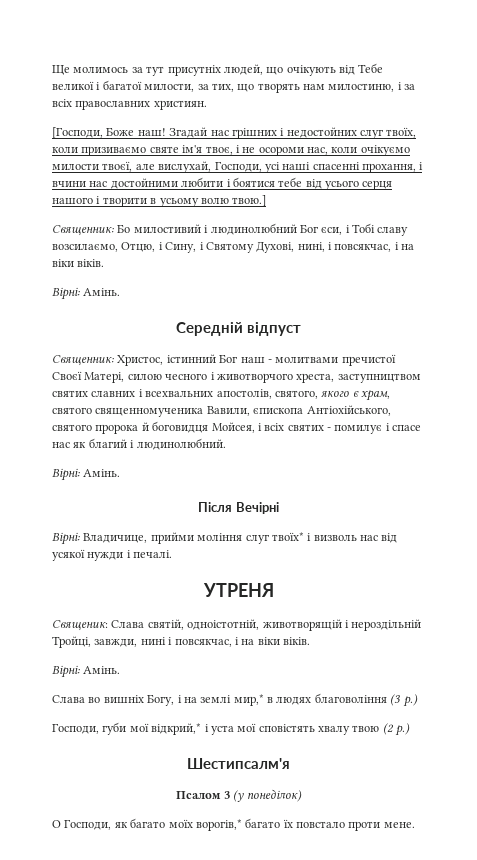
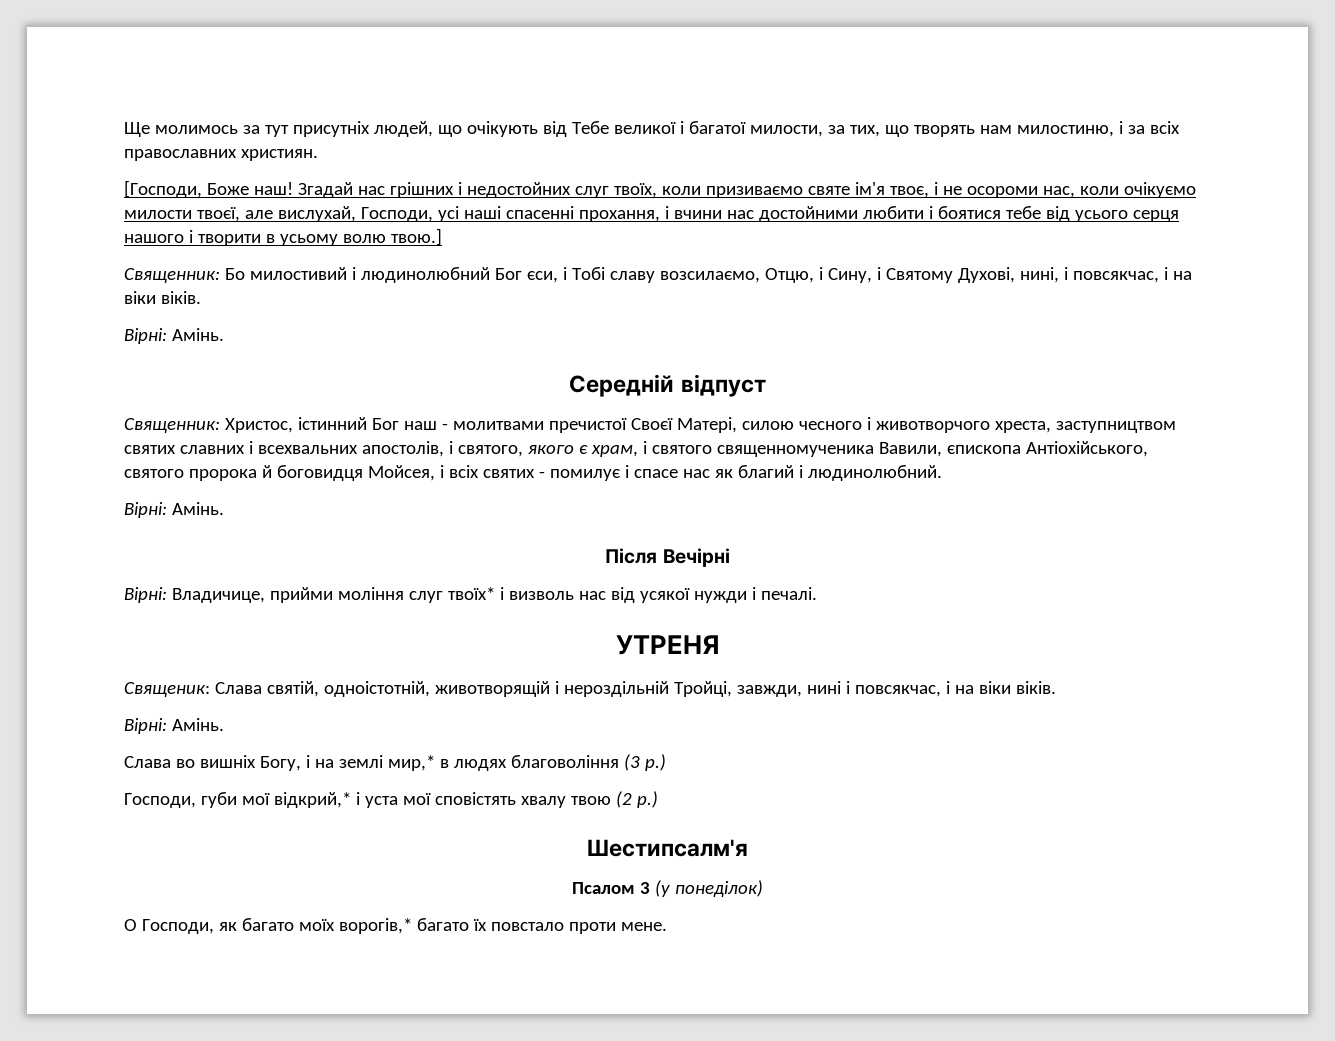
- Священник: Христос, істинний Бог наш - молитвами пречистої Своєї Матері, силою чесного і животворчого хреста, заступництвом святих славних і всехвальних апостолів, святого, якого є храм, святого священномученика Вавили, єпископа Антіохійського, святого пророка й боговидця Мойсея, і всіх святих - помилує і спасе нас як благий і людинолюбний.
+ Священник: Христос, істинний Бог наш - молитвами пречистої Своєї Матері, силою чесного і животворчого хреста, заступництвом святих славних і всехвальних апостолів, і святого, якого є храм, і святого священномученика Вавили, єпископа Антіохійського, святого пророка й боговидця Мойсея, і всіх святих - помилує і спасе нас як благий і людинолюбний.

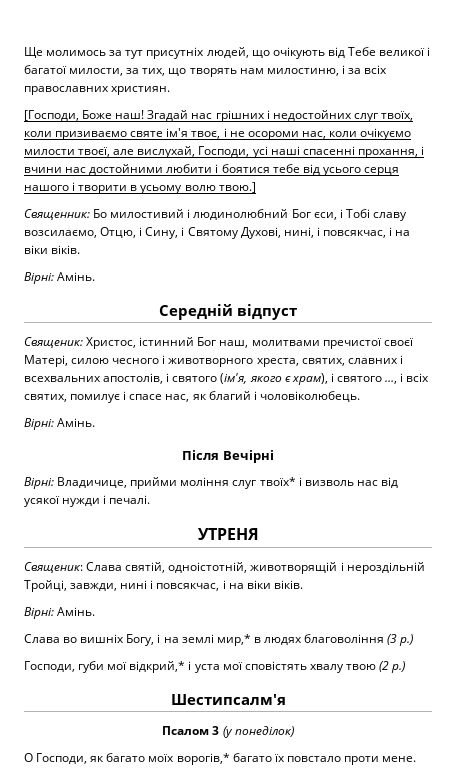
- Священник: Христос, істинний Бог наш - молитвами пречистої Своєї Матері, силою чесного і животворчого хреста, заступництвом святих славних і всехвальних апостолів, і святого, якого є храм, і святого священномученика Вавили, єпископа Антіохійського, святого пророка й боговидця Мойсея, і всіх святих - помилує і спасе нас як благий і людинолюбний.
+ Священик: Христос, істинний Бог наш, молитвами пречистої своєї Матері, силою чесного і животворного хреста, святих, славних і всехвальних апостолів, і святого (ім'я, якого є храм), і святого …, і всіх святих, помилує і спасе нас, як благий і чоловіколюбець.

